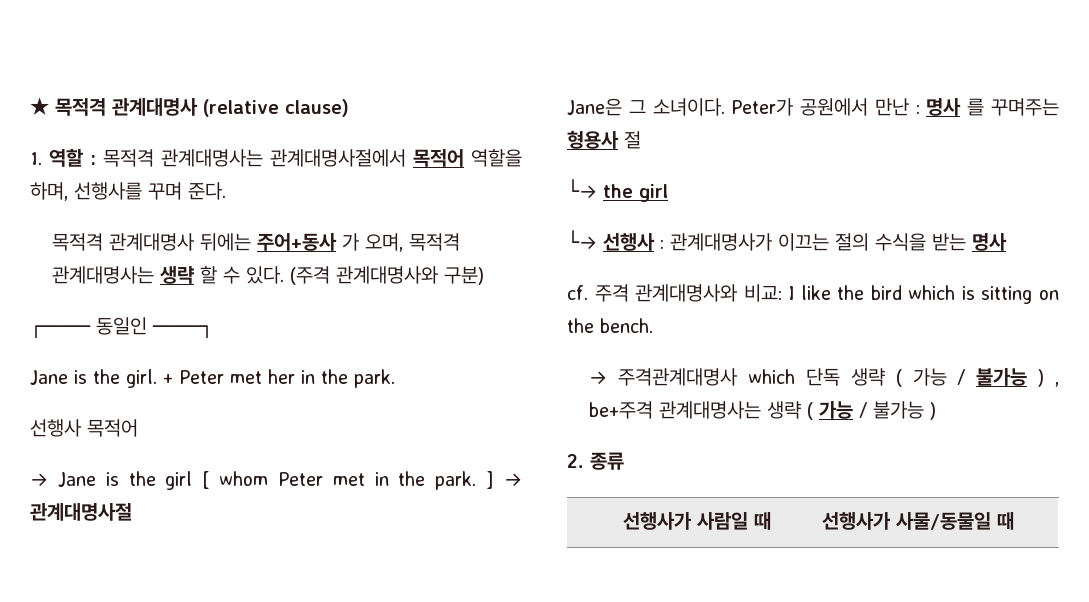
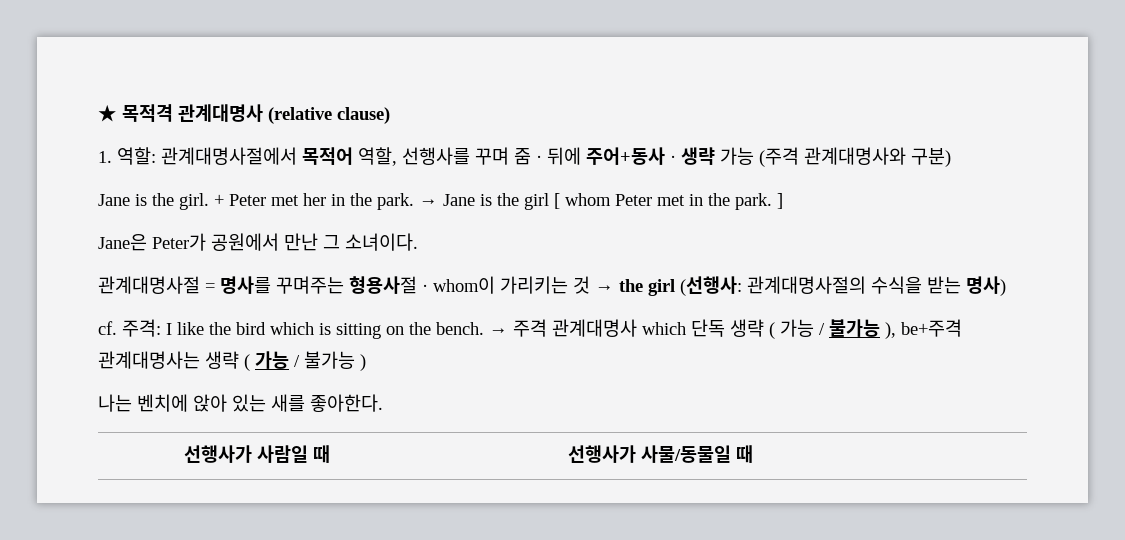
- 1. 역할 : 목적격 관계대명사는 관계대명사절에서 목적어 역할을 하며, 선행사를 꾸며 준다.
- 목적격 관계대명사 뒤에는 주어+동사 가 오며, 목적격 관계대명사는 생략 할 수 있다. (주격 관계대명사와 구분)
+ 1. 역할: 관계대명사절에서 목적어 역할, 선행사를 꾸며 줌 · 뒤에 주어+동사 · 생략 가능 (주격 관계대명사와 구분)
- ┌──── 동일인 ────┐
- + Peter met her in the park.
- 선행사 목적어
- → Jane is the girl [ whom Peter met in the park. ] → 관계대명사절
+ + Peter met her in the park. → Jane is the girl [ whom Peter met in the park. ]
- Jane은 그 소녀이다. Peter가 공원에서 만난 : 명사 를 꾸며주는 형용사 절
- └→ the girl
- └→ 선행사 : 관계대명사가 이끄는 절의 수식을 받는 명사
+ Jane은 Peter가 공원에서 만난 그 소녀이다.
+ 관계대명사절 = 명사를 꾸며주는 형용사절 · whom이 가리키는 것 → the girl (선행사: 관계대명사절의 수식을 받는 명사)
- cf. 주격 관계대명사와 비교: I like the bird which is sitting on the bench.
- → 주격관계대명사 which 단독 생략 ( 가능 / 불가능 ) , be+주격 관계대명사는 생략 ( 가능 / 불가능 )
+ cf. 주격: I like the bird which is sitting on the bench. → 주격 관계대명사 which 단독 생략 ( 가능 / 불가능 ), be+주격 관계대명사는 생략 ( 가능 / 불가능 )
- 2. 종류
+ 나는 벤치에 앉아 있는 새를 좋아한다.

